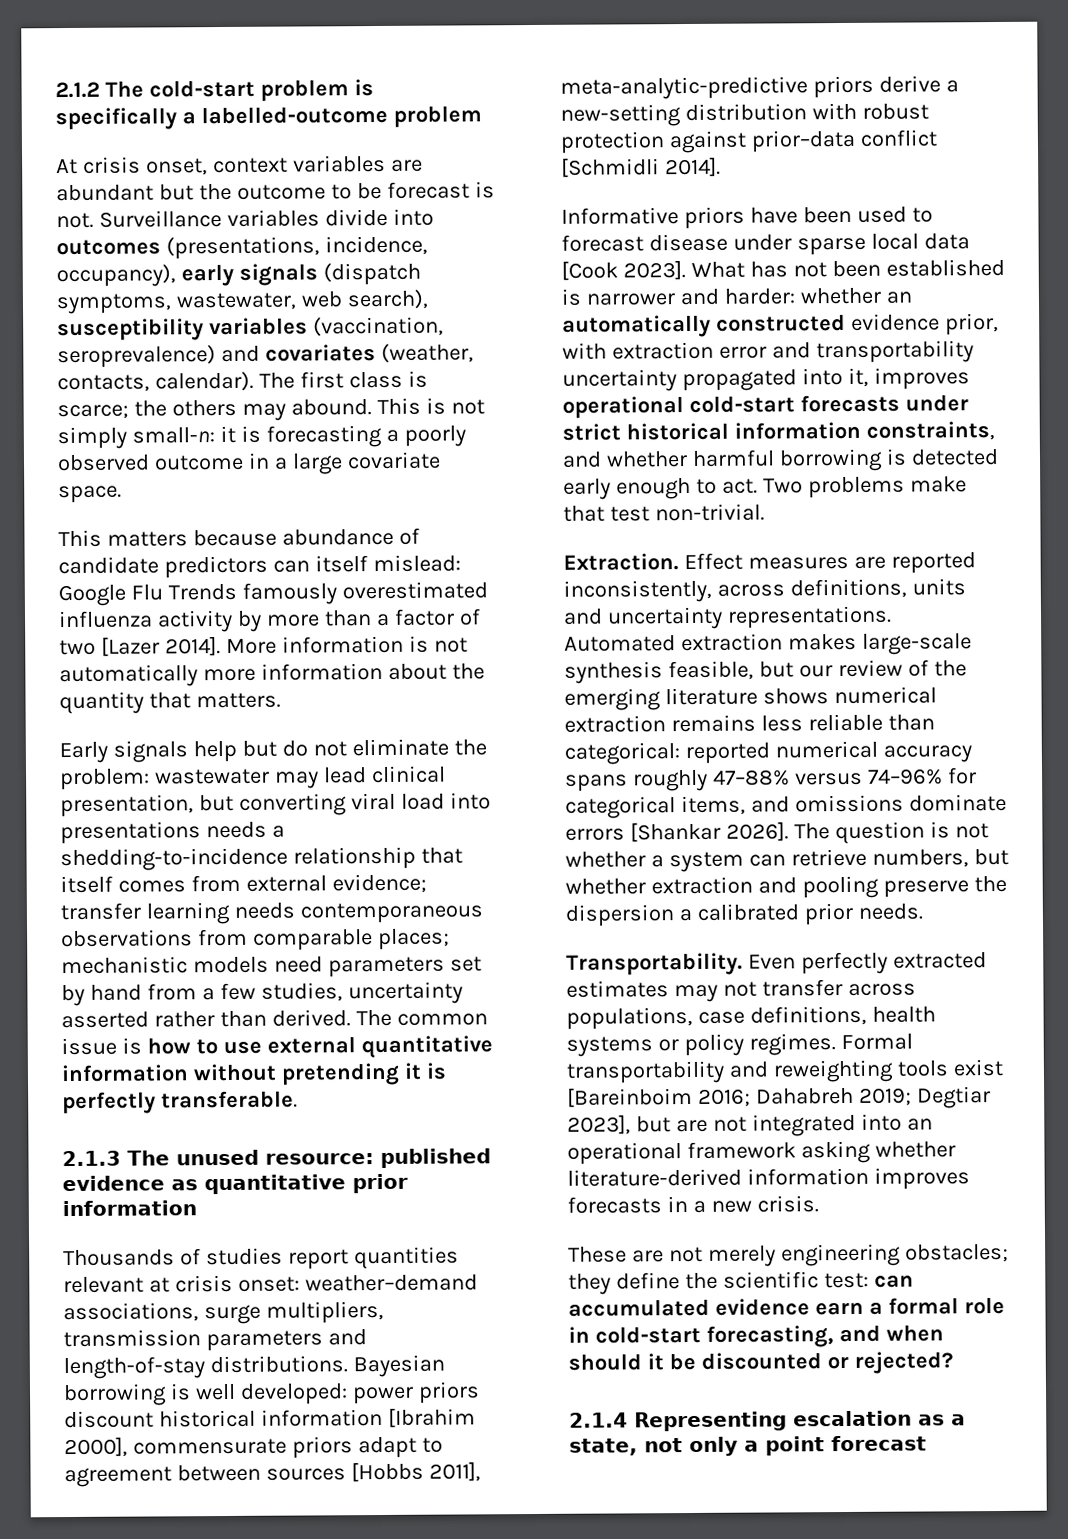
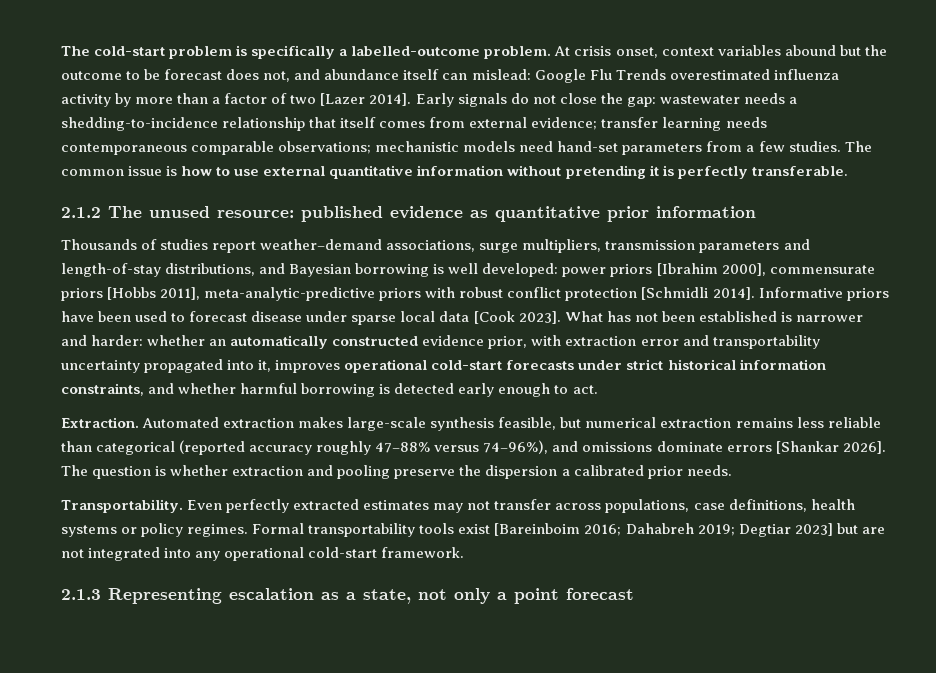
- 2.1.2 The cold-start problem is specifically a labelled-outcome problem
- At crisis onset, context variables are abundant but the outcome to be forecast is not. Surveillance variables divide into outcomes (presentations, incidence, occupancy), early signals (dispatch symptoms, wastewater, web search), susceptibility variables (vaccination, seroprevalence) and covariates (weather, contacts, calendar). The first class is scarce; the others may abound. This is not simply small-n: it is forecasting a poorly observed outcome in a large covariate space.
- This matters because abundance of candidate predictors can itself mislead: Google Flu Trends famously overestimated influenza activity by more than a factor of two [Lazer 2014].
+ The cold-start problem is specifically a labelled-outcome problem. At crisis onset, context variables abound but the outcome to be forecast does not, and abundance itself can mislead: Google Flu Trends overestimated influenza activity by more than a factor of two [Lazer 2014].
- More information is not automatically more information about the quantity that matters.
- Early signals help but do not eliminate the problem: wastewater may lead clinical presentation, but converting viral load into presentations needs a shedding-to-incidence relationship that itself comes from external evidence; transfer learning needs contemporaneous observations from comparable places; mechanistic models need parameters set by hand from a few studies, uncertainty asserted rather than derived.
+ Early signals do not close the gap: wastewater needs a shedding-to-incidence relationship that itself comes from external evidence; transfer learning needs contemporaneous comparable observations; mechanistic models need hand-set parameters from a few studies.
- 2.1.3 The unused resource: published evidence as quantitative prior information
+ 2.1.2 The unused resource: published evidence as quantitative prior information
- Thousands of studies report quantities relevant at crisis onset: weather–demand associations, surge multipliers, transmission parameters and length-of-stay distributions. Bayesian borrowing is well developed: power priors discount historical information [Ibrahim 2000], commensurate priors adapt to agreement between sources [Hobbs 2011], meta-analytic-predictive priors derive a new-setting distribution with robust protection against prior–data conflict [Schmidli 2014].
- Informative priors have been used to forecast disease under sparse local data [Cook 2023].
+ Thousands of studies report weather–demand associations, surge multipliers, transmission parameters and length-of-stay distributions, and Bayesian borrowing is well developed: power priors [Ibrahim 2000], commensurate priors [Hobbs 2011], meta-analytic-predictive priors with robust conflict protection [Schmidli 2014]. Informative priors have been used to forecast disease under sparse local data [Cook 2023].
- What has not been established is narrower and harder: whether an automatically constructed evidence prior, with extraction error and transportability uncertainty propagated into it, improves operational cold-start forecasts under strict historical information constraints, and whether harmful borrowing is detected early enough to act. Two problems make that test non-trivial.
- Extraction. Effect measures are reported inconsistently, across definitions, units and uncertainty representations.
+ What has not been established is narrower and harder: whether an automatically constructed evidence prior, with extraction error and transportability uncertainty propagated into it, improves operational cold-start forecasts under strict historical information constraints, and whether harmful borrowing is detected early enough to act.
+ Extraction.
- Automated extraction makes large-scale synthesis feasible, but our review of the emerging literature shows numerical extraction remains less reliable than categorical: reported numerical accuracy spans roughly 47–88% versus 74–96% for categorical items, and omissions dominate errors [Shankar 2026].
+ Automated extraction makes large-scale synthesis feasible, but numerical extraction remains less reliable than categorical (reported accuracy roughly 47–88% versus 74–96%), and omissions dominate errors [Shankar 2026].
- The question is not whether a system can retrieve numbers, but whether extraction and pooling preserve the dispersion a calibrated prior needs.
+ The question is whether extraction and pooling preserve the dispersion a calibrated prior needs.
- Formal transportability and reweighting tools exist [Bareinboim 2016; Dahabreh 2019; Degtiar 2023], but are not integrated into an operational framework asking whether literature-derived information improves forecasts in a new crisis.
- These are not merely engineering obstacles; they define the scientific test: can accumulated evidence earn a formal role in cold-start forecasting, and when should it be discounted or rejected?
- 2.1.4 Representing escalation as a state, not only a point forecast
+ Formal transportability tools exist [Bareinboim 2016; Dahabreh 2019; Degtiar 2023] but are not integrated into any operational cold-start framework.
+ 2.1.3 Representing escalation as a state, not only a point forecast

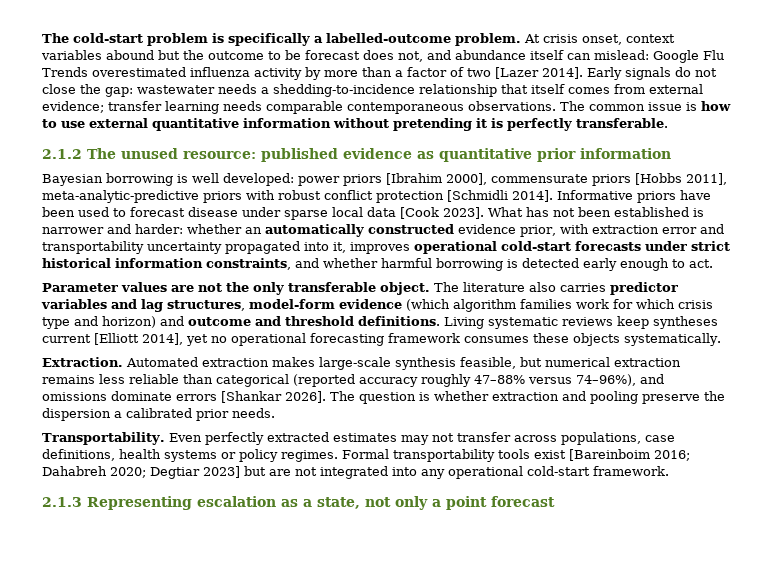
- Early signals do not close the gap: wastewater needs a shedding-to-incidence relationship that itself comes from external evidence; transfer learning needs contemporaneous comparable observations; mechanistic models need hand-set parameters from a few studies.
+ Early signals do not close the gap: wastewater needs a shedding-to-incidence relationship that itself comes from external evidence; transfer learning needs comparable contemporaneous observations.
- Thousands of studies report weather–demand associations, surge multipliers, transmission parameters and length-of-stay distributions, and Bayesian borrowing is well developed: power priors [Ibrahim 2000], commensurate priors [Hobbs 2011], meta-analytic-predictive priors with robust conflict protection [Schmidli 2014].
+ Bayesian borrowing is well developed: power priors [Ibrahim 2000], commensurate priors [Hobbs 2011], meta-analytic-predictive priors with robust conflict protection [Schmidli 2014].
+ Parameter values are not the only transferable object. The literature also carries predictor variables and lag structures, model-form evidence (which algorithm families work for which crisis type and horizon) and outcome and threshold definitions. Living systematic reviews keep syntheses current [Elliott 2014], yet no operational forecasting framework consumes these objects systematically.
- Formal transportability tools exist [Bareinboim 2016; Dahabreh 2019; Degtiar 2023] but are not integrated into any operational cold-start framework.
+ Formal transportability tools exist [Bareinboim 2016; Dahabreh 2020; Degtiar 2023] but are not integrated into any operational cold-start framework.

